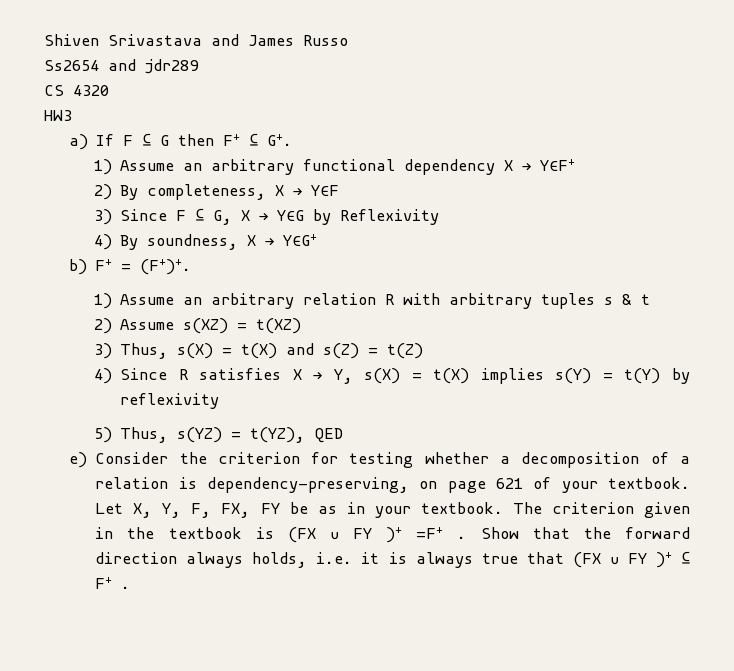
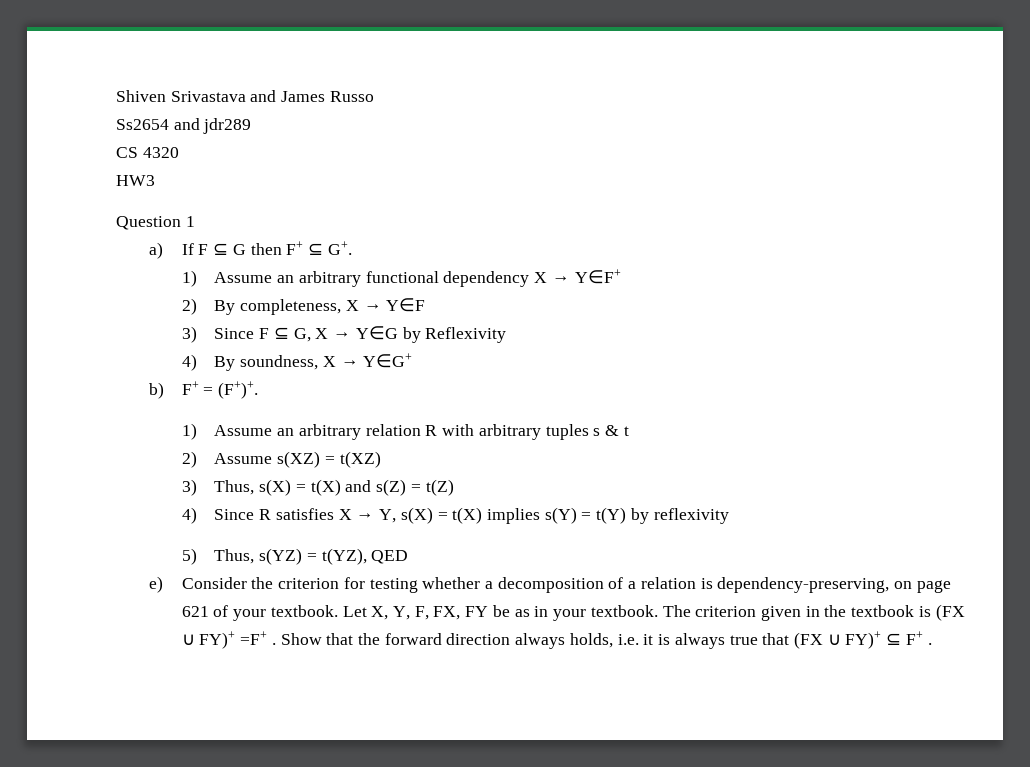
+ Question 1
- The criterion given in the textbook is (FX ∪ FY )+ =F+ .
+ The criterion given in the textbook is (FX ∪ FY)+ =F+ .
- Show that the forward direction always holds, i.e. it is always true that (FX ∪ FY )+ ⊆ F+ .
+ Show that the forward direction always holds, i.e. it is always true that (FX ∪ FY)+ ⊆ F+ .

